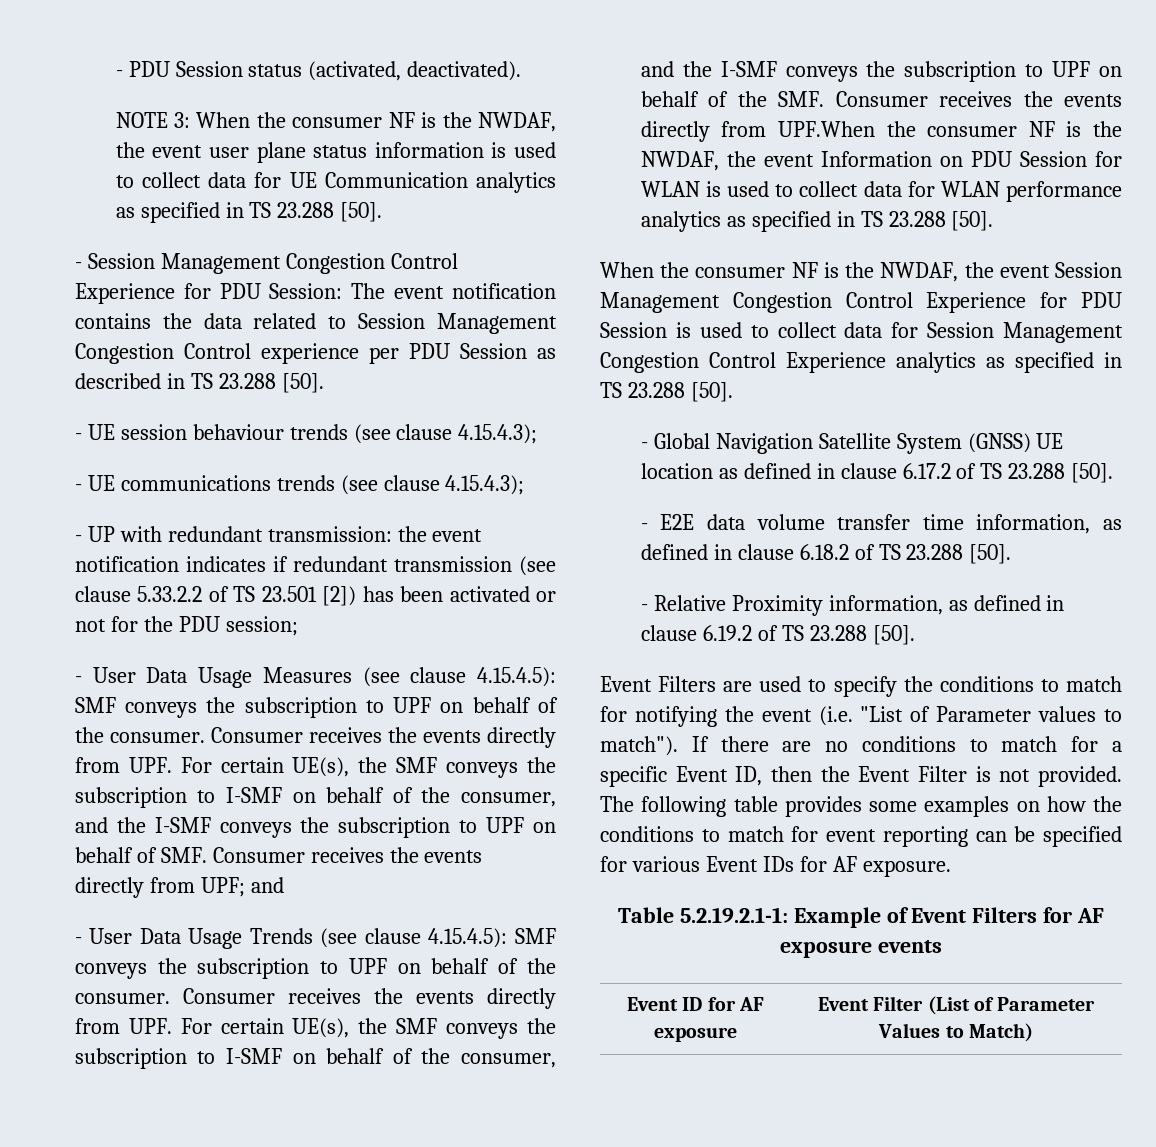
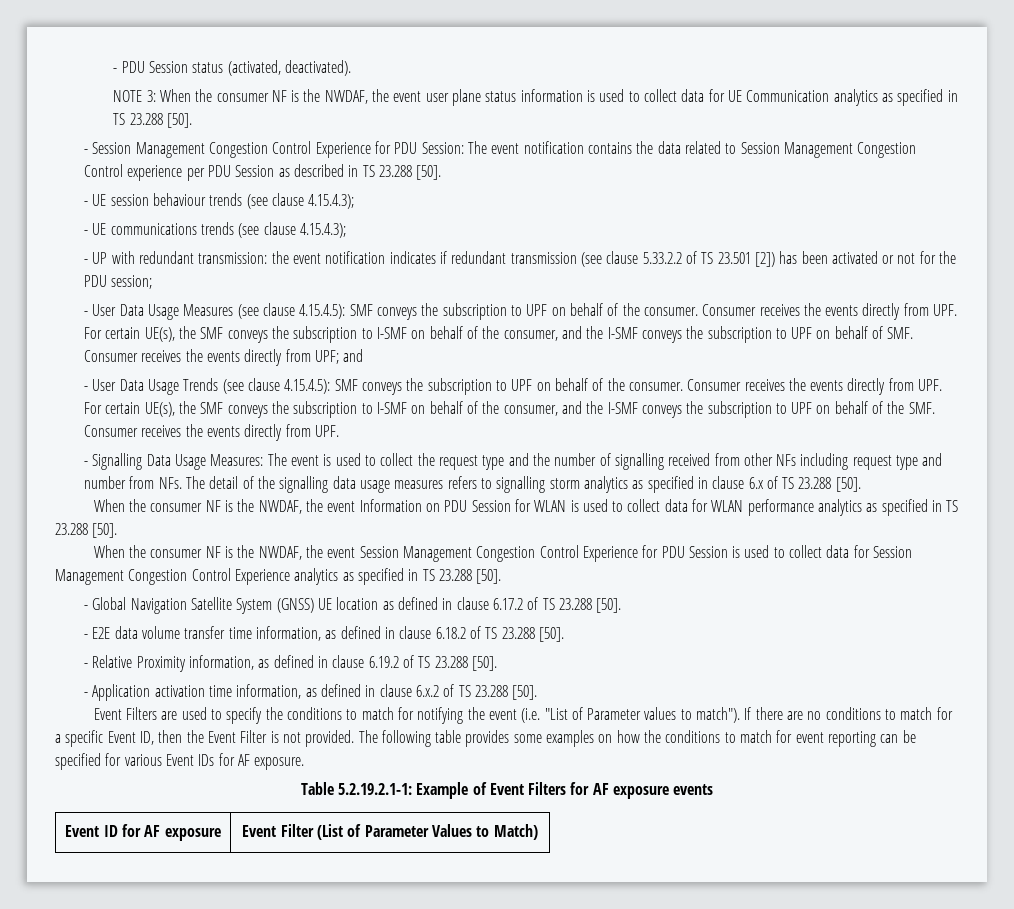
- Consumer receives the events directly from UPF. For certain UE(s), the SMF conveys the subscription to I-SMF on behalf of the consumer, and the I-SMF conveys the subscription to UPF on behalf of the SMF. Consumer receives the events directly from UPF.When the consumer NF is the NWDAF, the event Information on PDU Session for WLAN is used to collect data for WLAN performance analytics as specified in TS 23.288 [50].
+ Consumer receives the events directly from UPF. For certain UE(s), the SMF conveys the subscription to I-SMF on behalf of the consumer, and the I-SMF conveys the subscription to UPF on behalf of the SMF. Consumer receives the events directly from UPF.
+ - Signalling Data Usage Measures: The event is used to collect the request type and the number of signalling received from other NFs including request type and number from NFs. The detail of the signalling data usage measures refers to signalling storm analytics as specified in clause 6.x of TS 23.288 [50].
+ When the consumer NF is the NWDAF, the event Information on PDU Session for WLAN is used to collect data for WLAN performance analytics as specified in TS 23.288 [50].
+ - Application activation time information, as defined in clause 6.x.2 of TS 23.288 [50].

